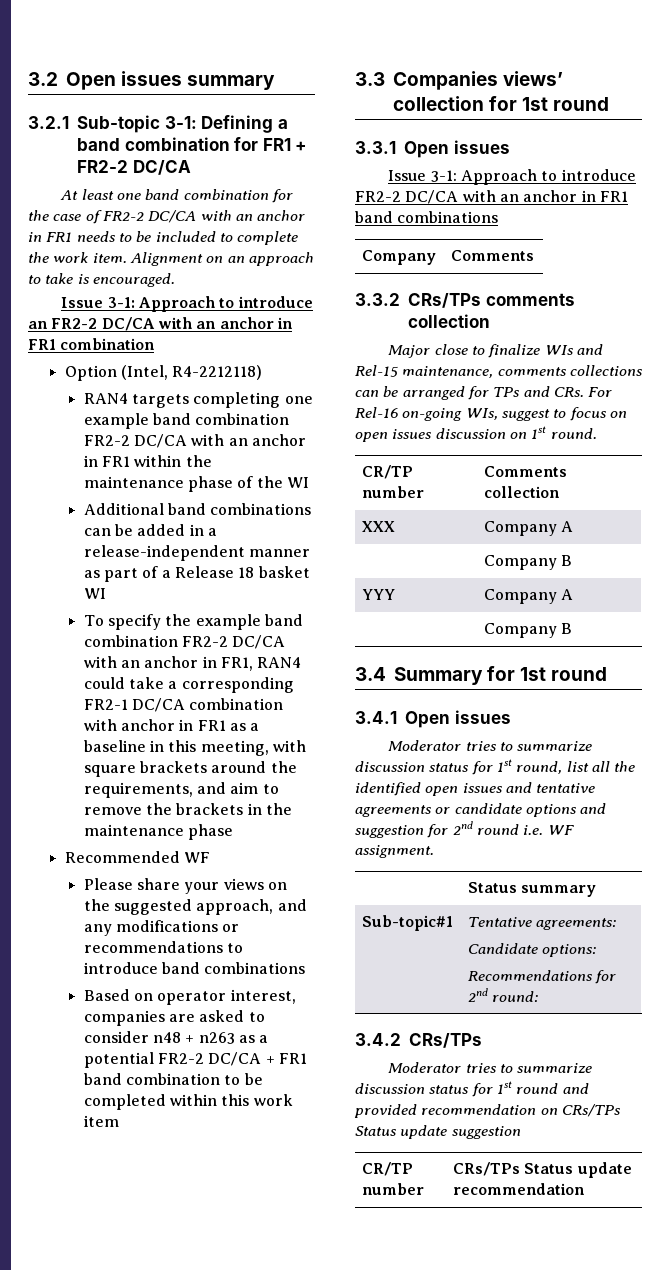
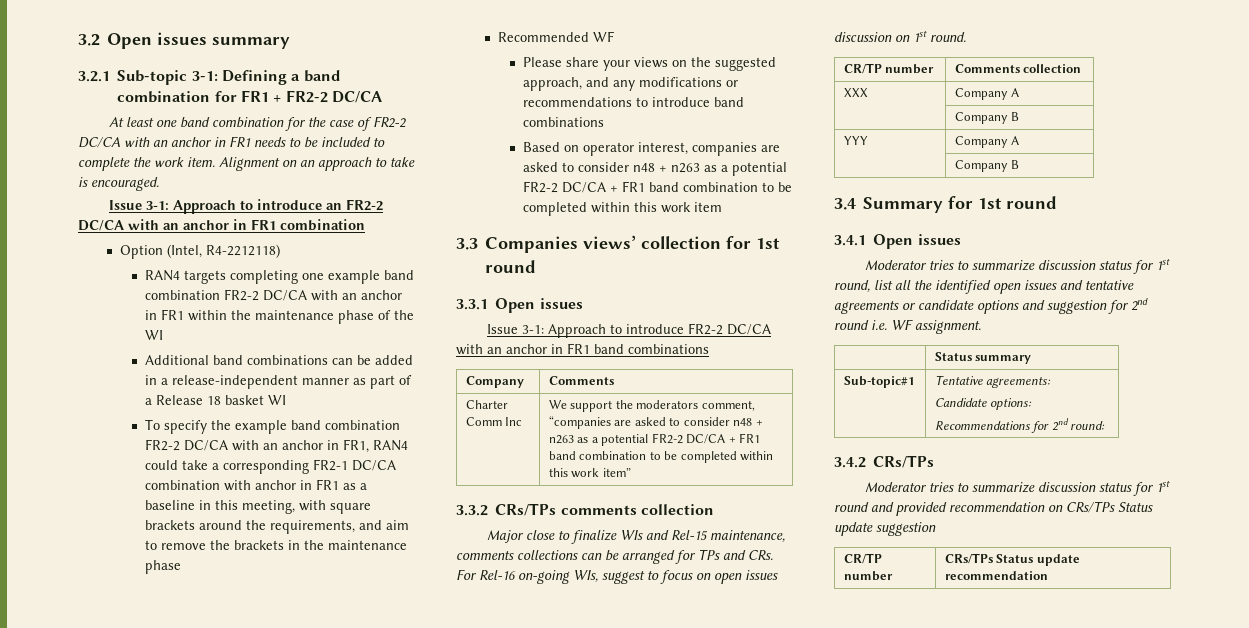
+ Charter Comm Inc | We support the moderators comment, “companies are asked to consider n48 + n263 as a potential FR2-2 DC/CA + FR1 band combination to be completed within this work item”

